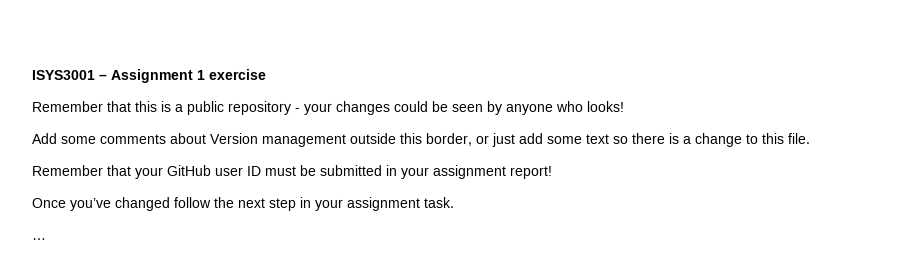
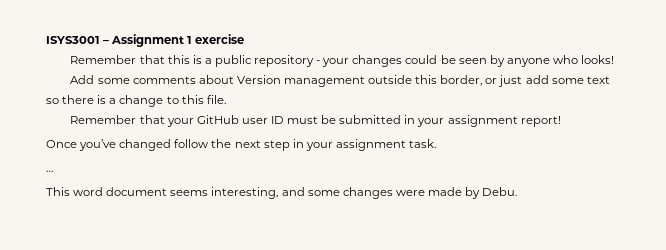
+ This word document seems interesting, and some changes were made by Debu.

